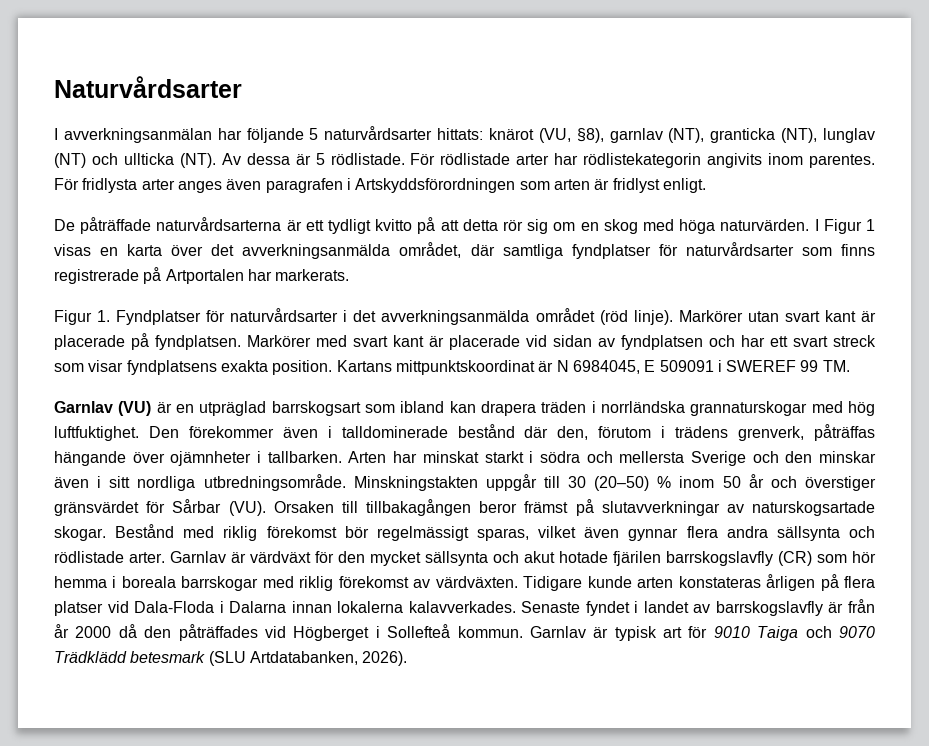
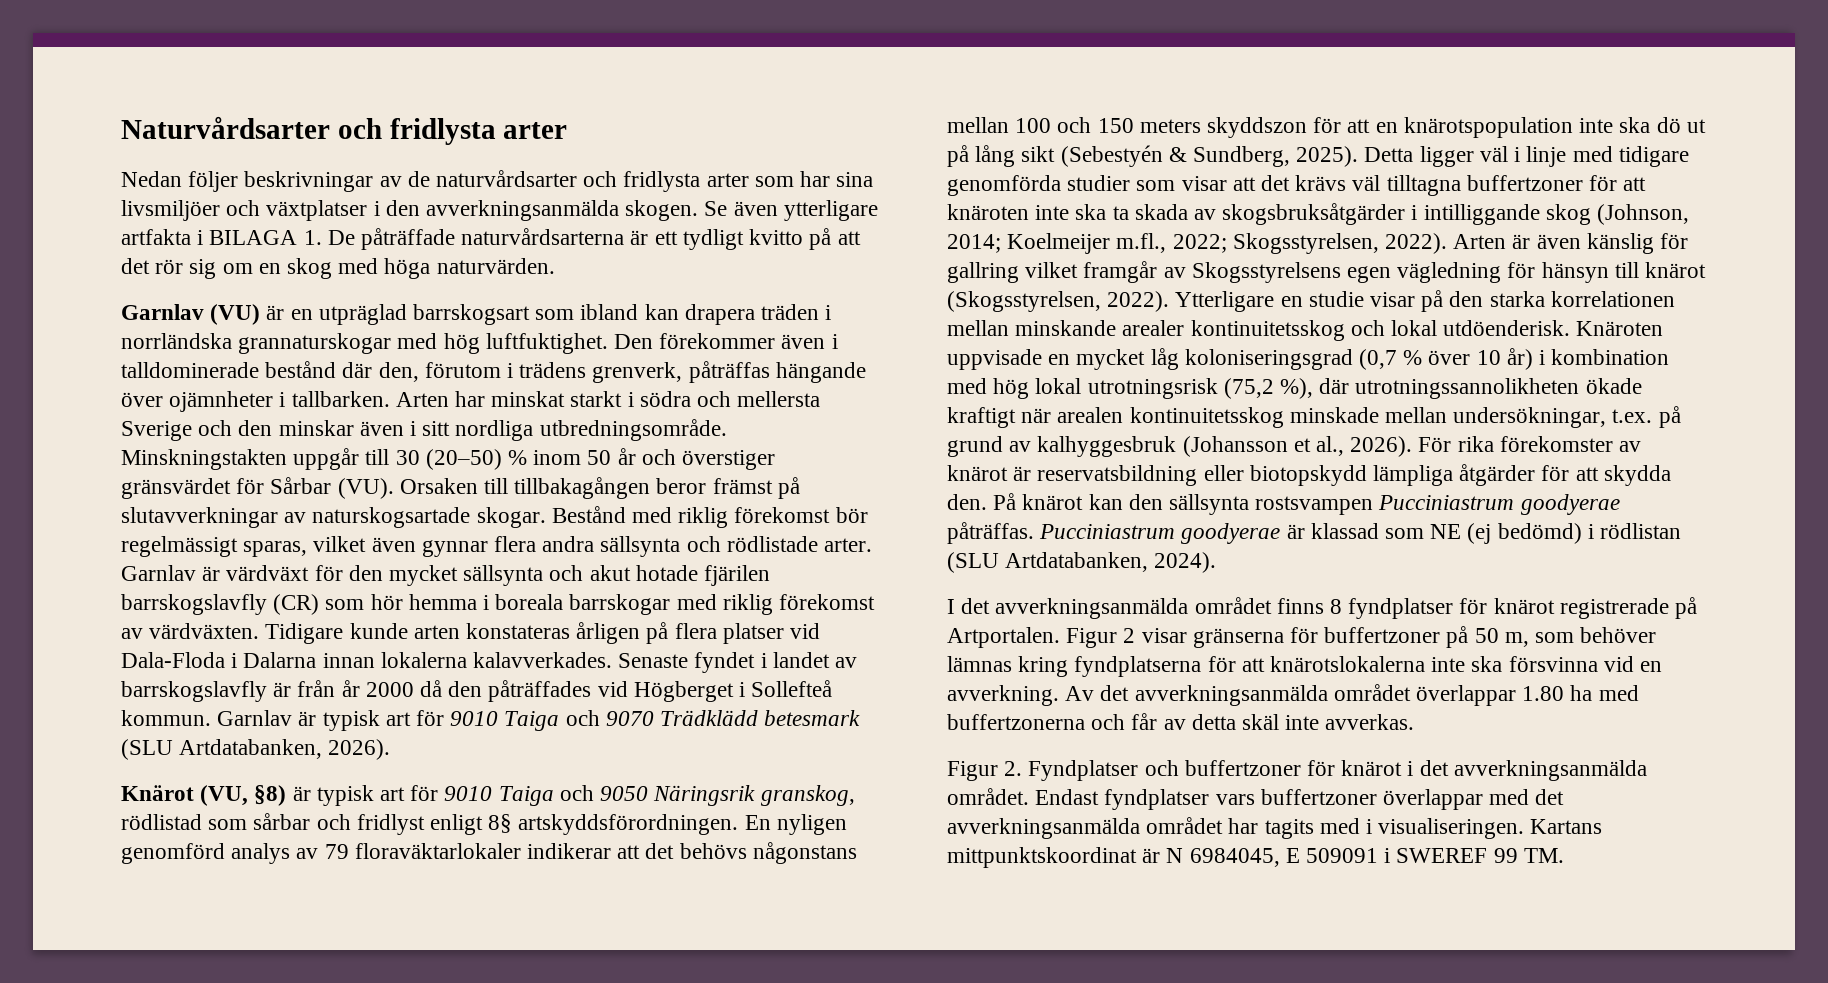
- Naturvårdsarter
- I avverkningsanmälan har följande 5 naturvårdsarter hittats: knärot (VU, §8), garnlav (NT), granticka (NT), lunglav (NT) och ullticka (NT). Av dessa är 5 rödlistade. För rödlistade arter har rödlistekategorin angivits inom parentes. För fridlysta arter anges även paragrafen i Artskyddsförordningen som arten är fridlyst enligt.
- De påträffade naturvårdsarterna är ett tydligt kvitto på att detta rör sig om en skog med höga naturvärden. I Figur 1 visas en karta över det avverkningsanmälda området, där samtliga fyndplatser för naturvårdsarter som finns registrerade på Artportalen har markerats.
- Figur 1. Fyndplatser för naturvårdsarter i det avverkningsanmälda området (röd linje). Markörer utan svart kant är placerade på fyndplatsen. Markörer med svart kant är placerade vid sidan av fyndplatsen och har ett svart streck som visar fyndplatsens exakta position. Kartans mittpunktskoordinat är N 6984045, E 509091 i SWEREF 99 TM.
+ Naturvårdsarter och fridlysta arter
+ Nedan följer beskrivningar av de naturvårdsarter och fridlysta arter som har sina livsmiljöer och växtplatser i den avverkningsanmälda skogen. Se även ytterligare artfakta i BILAGA 1. De påträffade naturvårdsarterna är ett tydligt kvitto på att det rör sig om en skog med höga naturvärden.
+ Knärot (VU, §8) är typisk art för 9010 Taiga och 9050 Näringsrik granskog, rödlistad som sårbar och fridlyst enligt 8§ artskyddsförordningen. En nyligen genomförd analys av 79 floraväktarlokaler indikerar att det behövs någonstans mellan 100 och 150 meters skyddszon för att en knärotspopulation inte ska dö ut på lång sikt (Sebestyén & Sundberg, 2025). Detta ligger väl i linje med tidigare genomförda studier som visar att det krävs väl tilltagna buffertzoner för att knäroten inte ska ta skada av skogsbruksåtgärder i intilliggande skog (Johnson, 2014; Koelmeijer m.fl., 2022; Skogsstyrelsen, 2022). Arten är även känslig för gallring vilket framgår av Skogsstyrelsens egen vägledning för hänsyn till knärot (Skogsstyrelsen, 2022). Ytterligare en studie visar på den starka korrelationen mellan minskande arealer kontinuitetsskog och lokal utdöenderisk. Knäroten uppvisade en mycket låg koloniseringsgrad (0,7 % över 10 år) i kombination med hög lokal utrotningsrisk (75,2 %), där utrotningssannolikheten ökade kraftigt när arealen kontinuitetsskog minskade mellan undersökningar, t.ex. på grund av kalhyggesbruk (Johansson et al., 2026). För rika förekomster av knärot är reservatsbildning eller biotopskydd lämpliga åtgärder för att skydda den. På knärot kan den sällsynta rostsvampen Pucciniastrum goodyerae påträffas. Pucciniastrum goodyerae är klassad som NE (ej bedömd) i rödlistan (SLU Artdatabanken, 2024).
+ I det avverkningsanmälda området finns 8 fyndplatser för knärot registrerade på Artportalen. Figur 2 visar gränserna för buffertzoner på 50 m, som behöver lämnas kring fyndplatserna för att knärotslokalerna inte ska försvinna vid en avverkning. Av det avverkningsanmälda området överlappar 1.80 ha med buffertzonerna och får av detta skäl inte avverkas.
+ Figur 2. Fyndplatser och buffertzoner för knärot i det avverkningsanmälda området. Endast fyndplatser vars buffertzoner överlappar med det avverkningsanmälda området har tagits med i visualiseringen. Kartans mittpunktskoordinat är N 6984045, E 509091 i SWEREF 99 TM.

